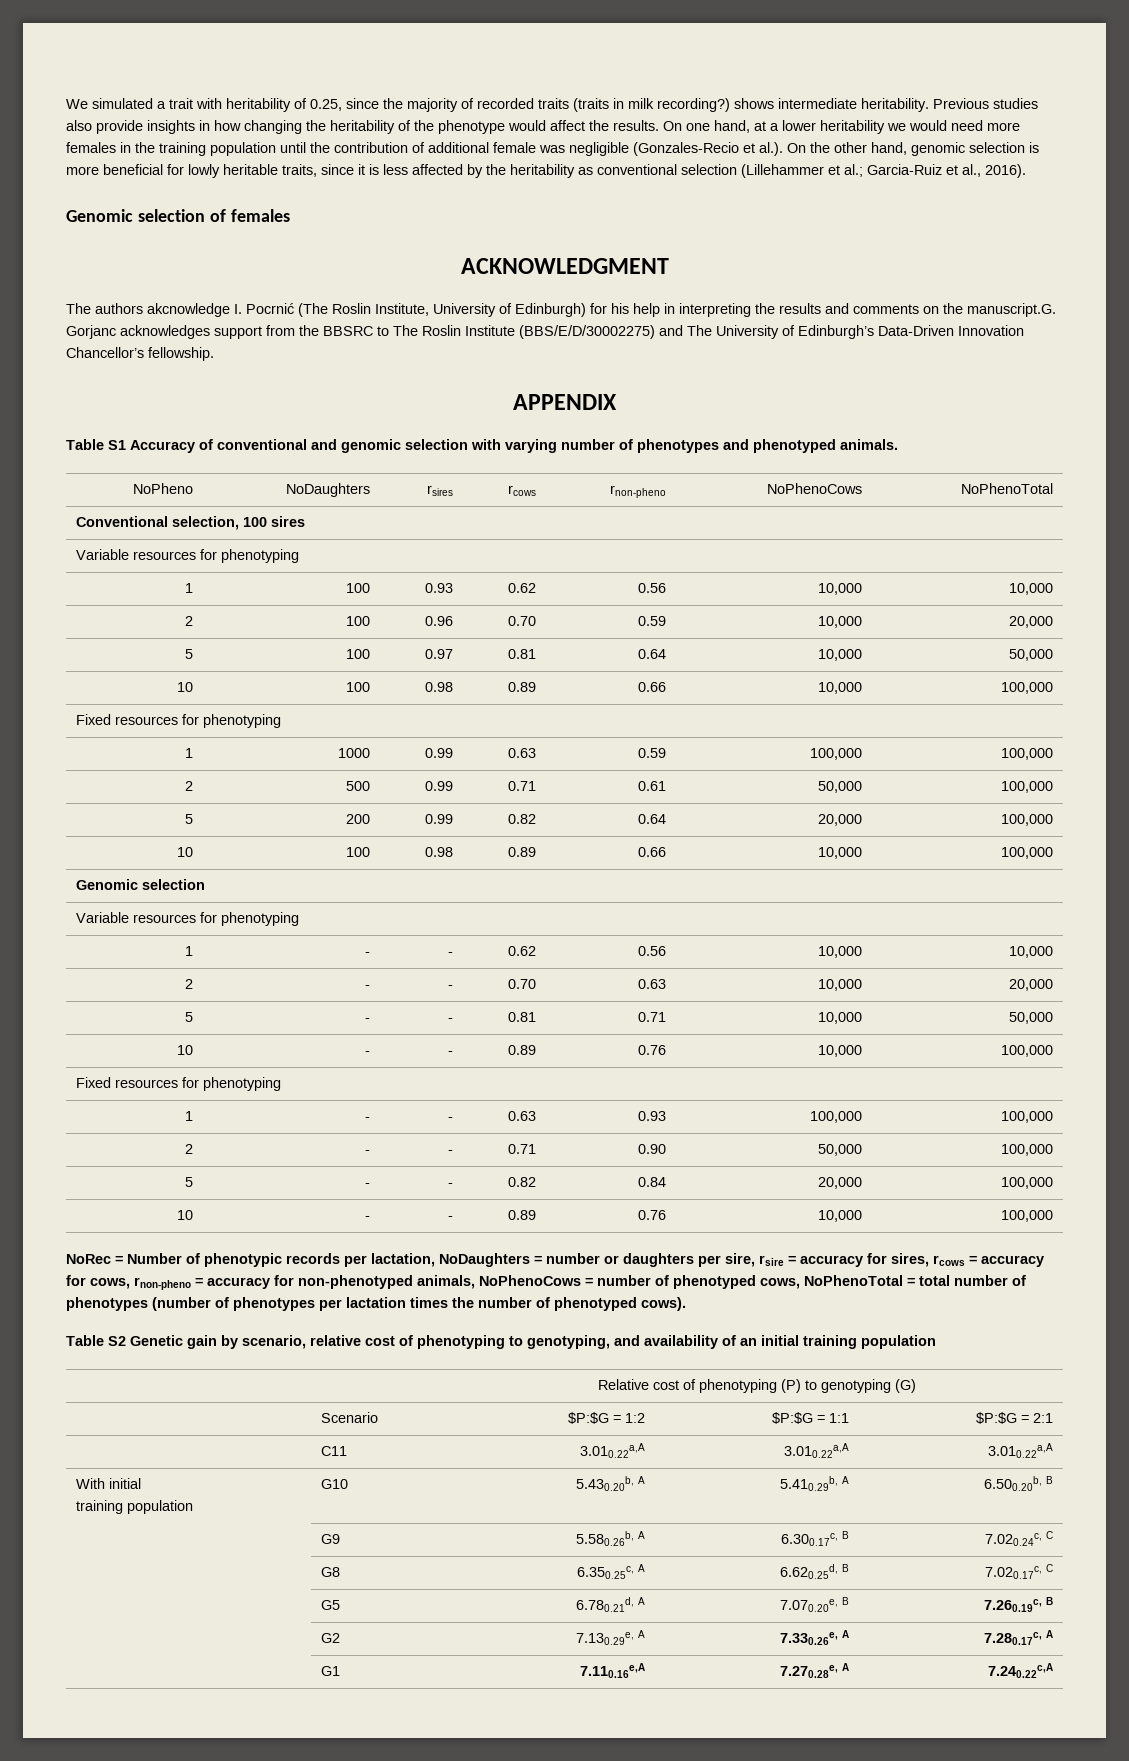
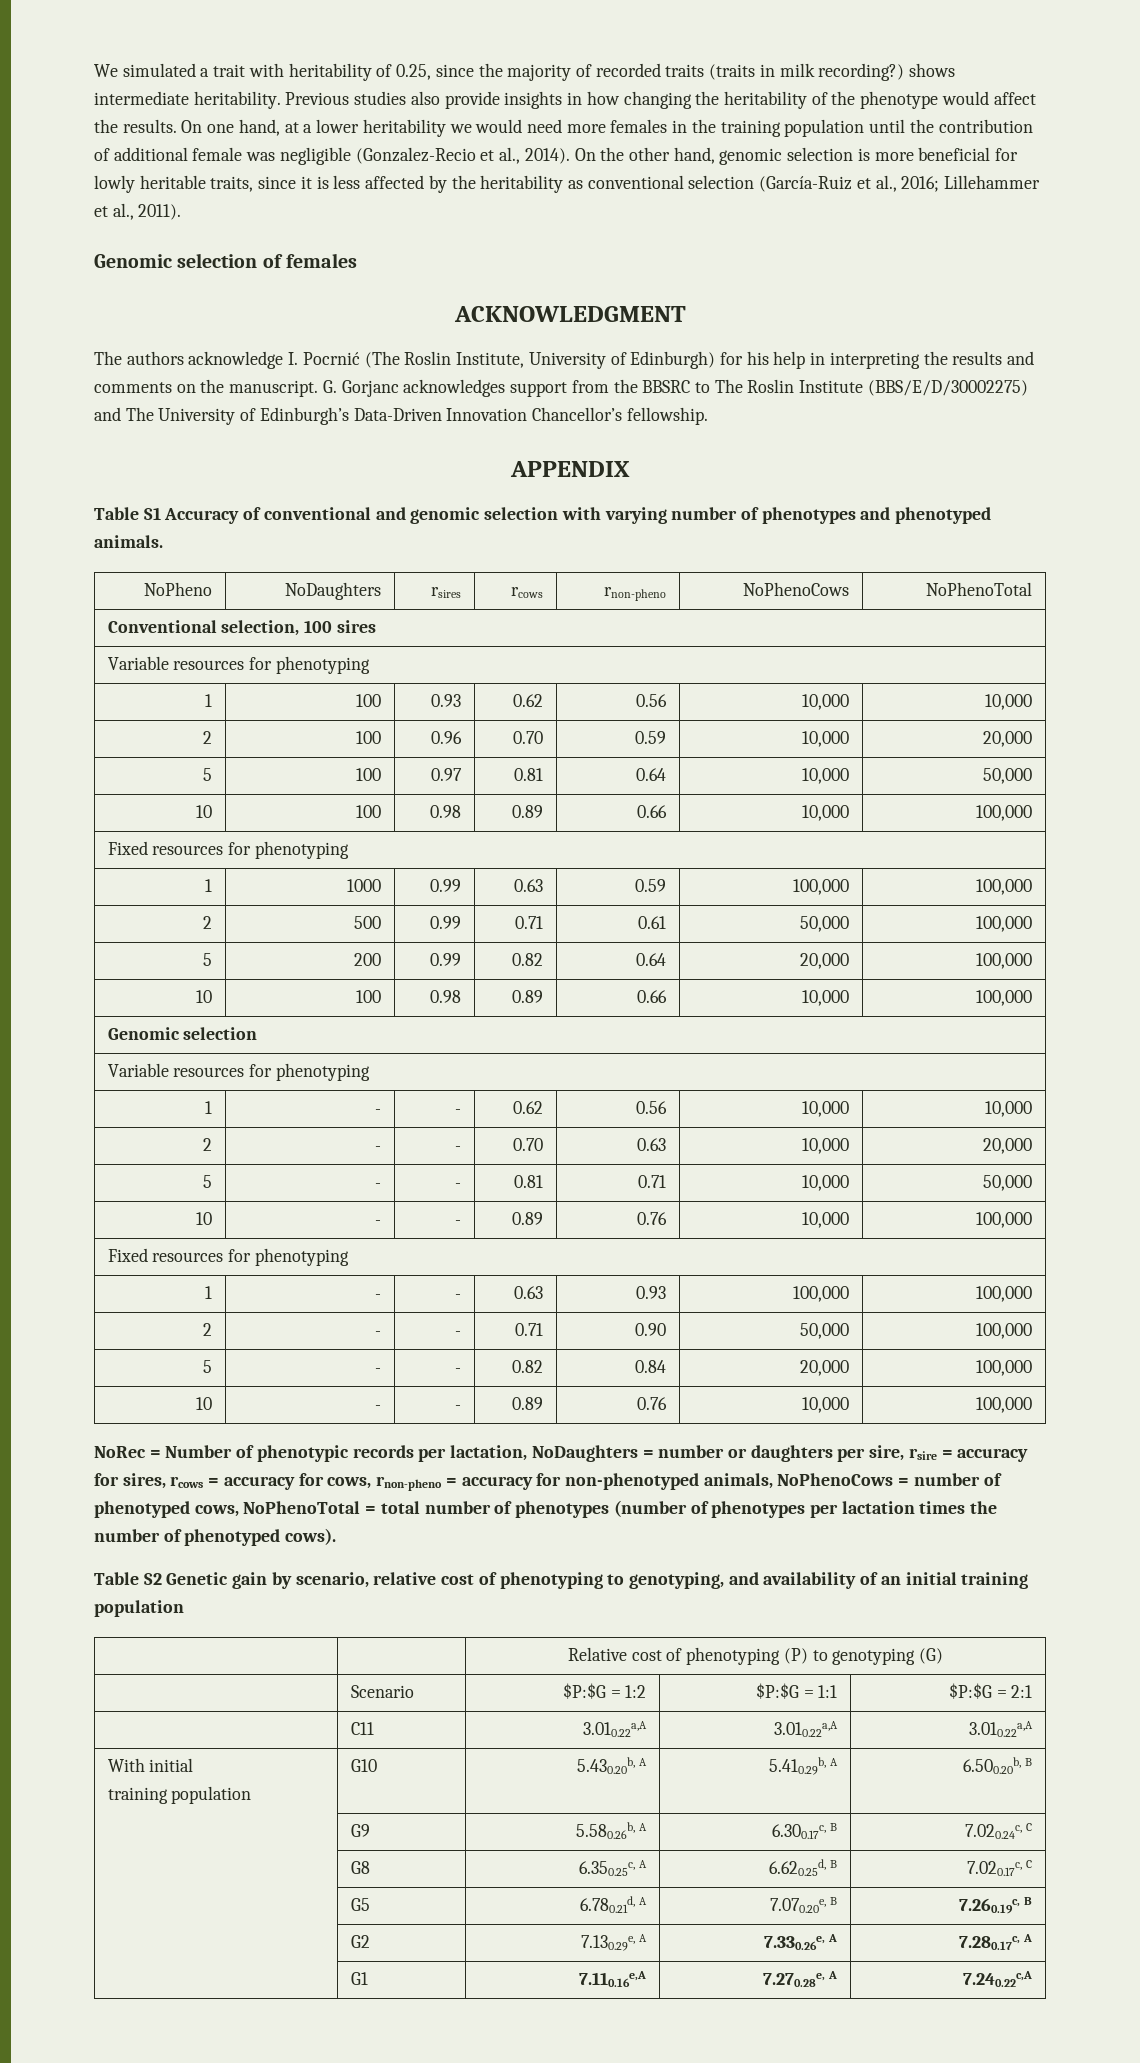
- On one hand, at a lower heritability we would need more females in the training population until the contribution of additional female was negligible (Gonzales-Recio et al.). On the other hand, genomic selection is more beneficial for lowly heritable traits, since it is less affected by the heritability as conventional selection (Lillehammer et al.; Garcia-Ruiz et al., 2016).
+ On one hand, at a lower heritability we would need more females in the training population until the contribution of additional female was negligible (Gonzalez-Recio et al., 2014). On the other hand, genomic selection is more beneficial for lowly heritable traits, since it is less affected by the heritability as conventional selection (García-Ruiz et al., 2016; Lillehammer et al., 2011).
- The authors akcnowledge I. Pocrnić (The Roslin Institute, University of Edinburgh) for his help in interpreting the results and comments on the manuscript.G. Gorjanc acknowledges support from the BBSRC to The Roslin Institute (BBS/E/D/30002275) and The University of Edinburgh’s Data-Driven Innovation Chancellor’s fellowship.
+ The authors acknowledge I. Pocrnić (The Roslin Institute, University of Edinburgh) for his help in interpreting the results and comments on the manuscript. G. Gorjanc acknowledges support from the BBSRC to The Roslin Institute (BBS/E/D/30002275) and The University of Edinburgh’s Data-Driven Innovation Chancellor’s fellowship.

